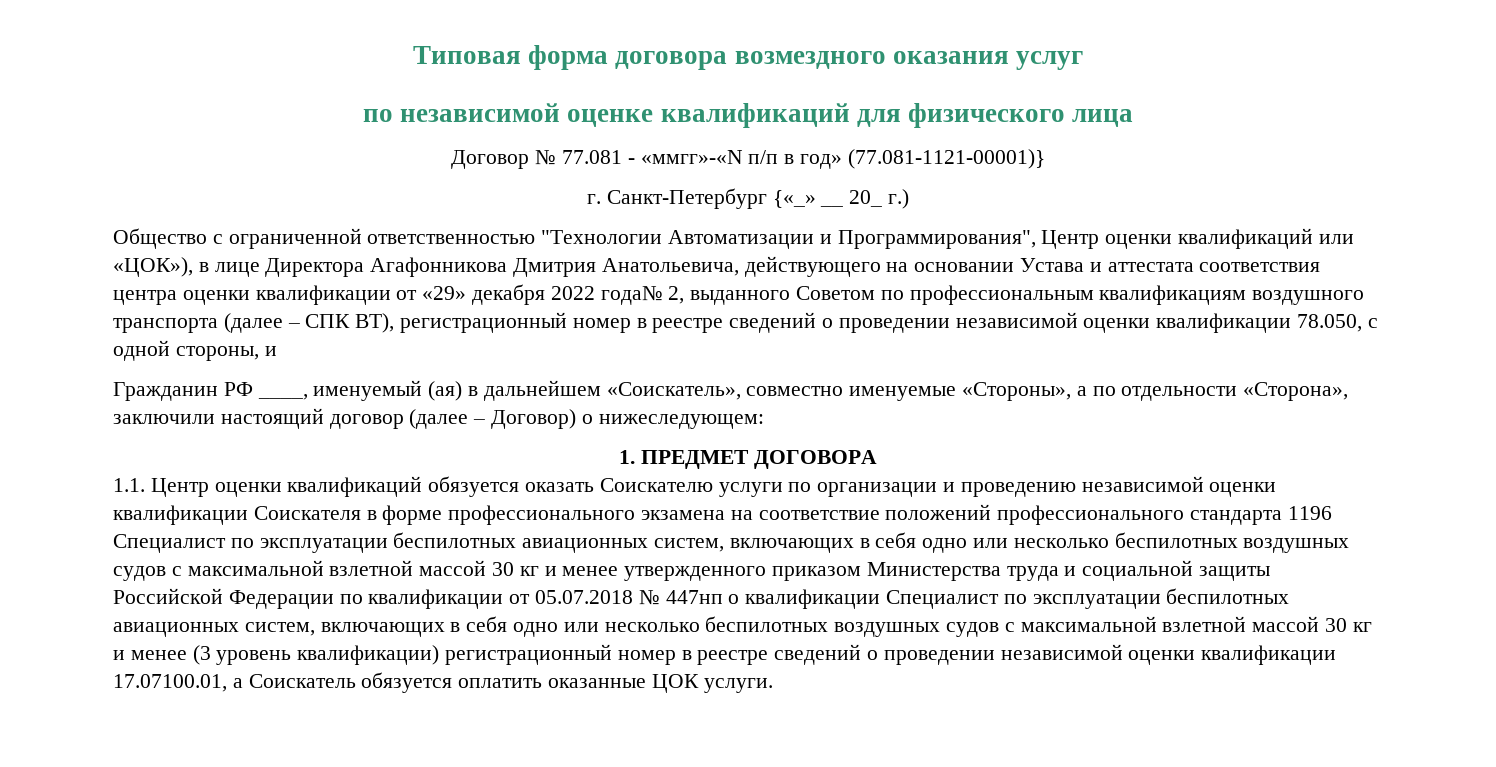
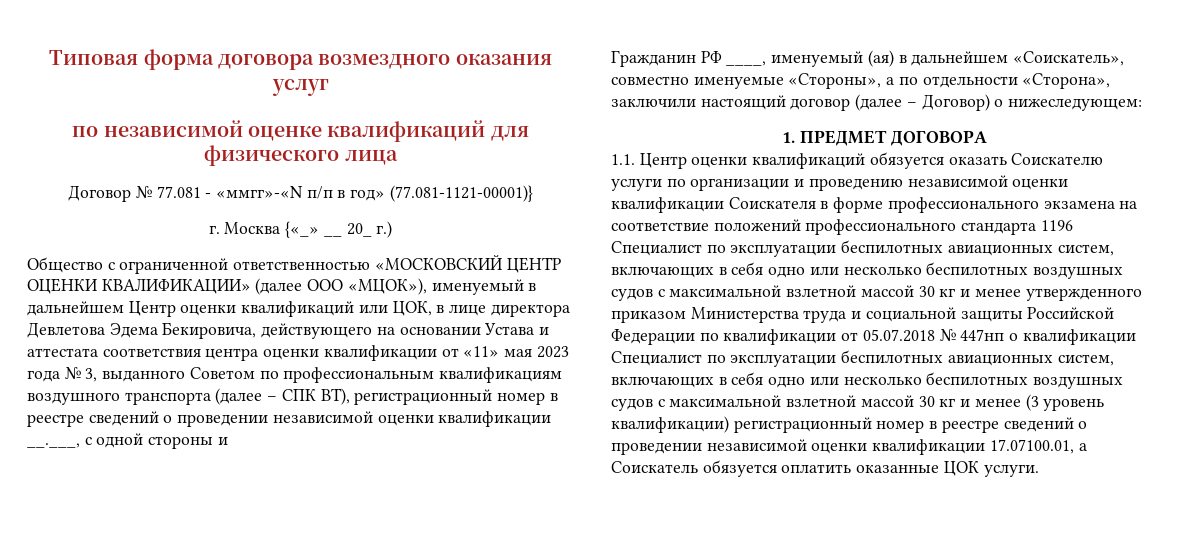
- г. Санкт-Петербург {«_» __ 20_ г.)
+ г. Москва {«_» __ 20_ г.)
- Общество с ограниченной ответственностью "Технологии Автоматизации и Программирования", Центр оценки квалификаций или «ЦОК»), в лице Директора Агафонникова Дмитрия Анатольевича, действующего на основании Устава и аттестата соответствия центра оценки квалификации от «29» декабря 2022 года№ 2, выданного Советом по профессиональным квалификациям воздушного транспорта (далее – СПК ВТ), регистрационный номер в реестре сведений о проведении независимой оценки квалификации 78.050, с одной стороны, и
+ Общество с ограниченной ответственностью «МОСКОВСКИЙ ЦЕНТР ОЦЕНКИ КВАЛИФИКАЦИИ» (далее ООО «МЦОК»), именуемый в дальнейшем Центр оценки квалификаций или ЦОК, в лице директора Девлетова Эдема Бекировича, действующего на основании Устава и аттестата соответствия центра оценки квалификации от «11» мая 2023 года № 3, выданного Советом по профессиональным квалификациям воздушного транспорта (далее – СПК ВТ), регистрационный номер в реестре сведений о проведении независимой оценки квалификации __.___, с одной стороны и

